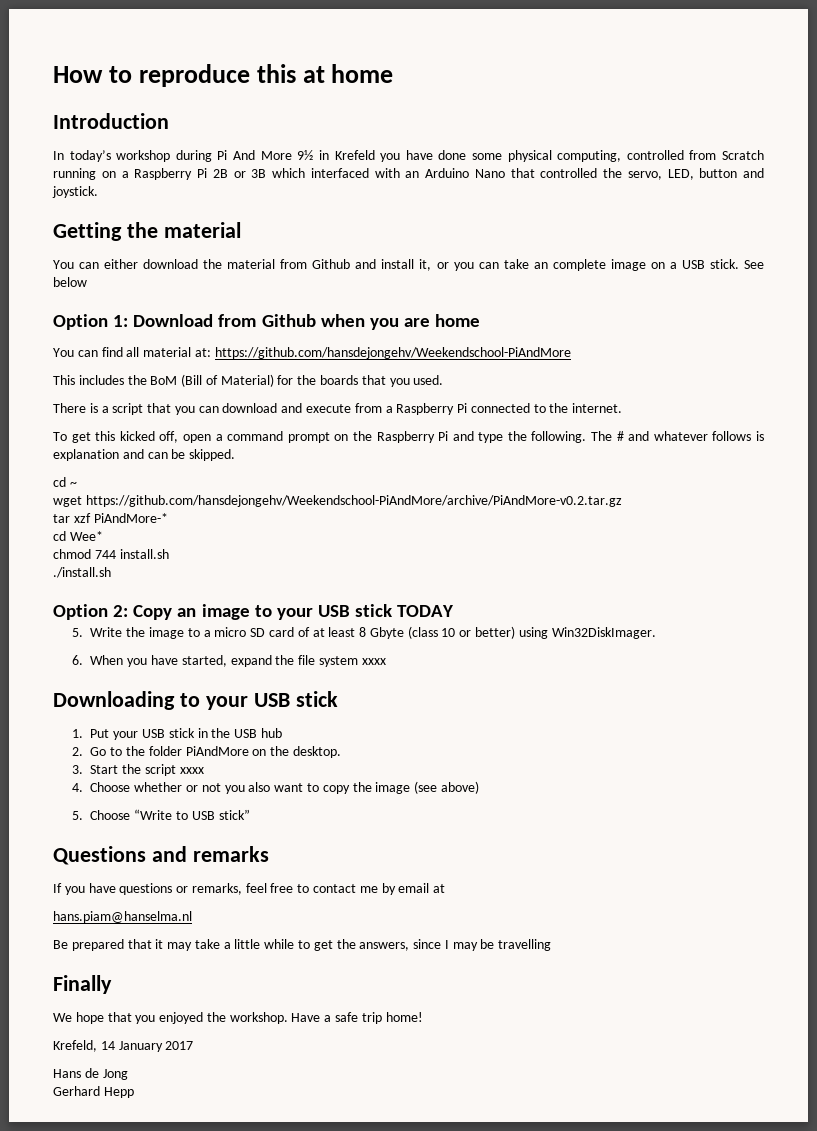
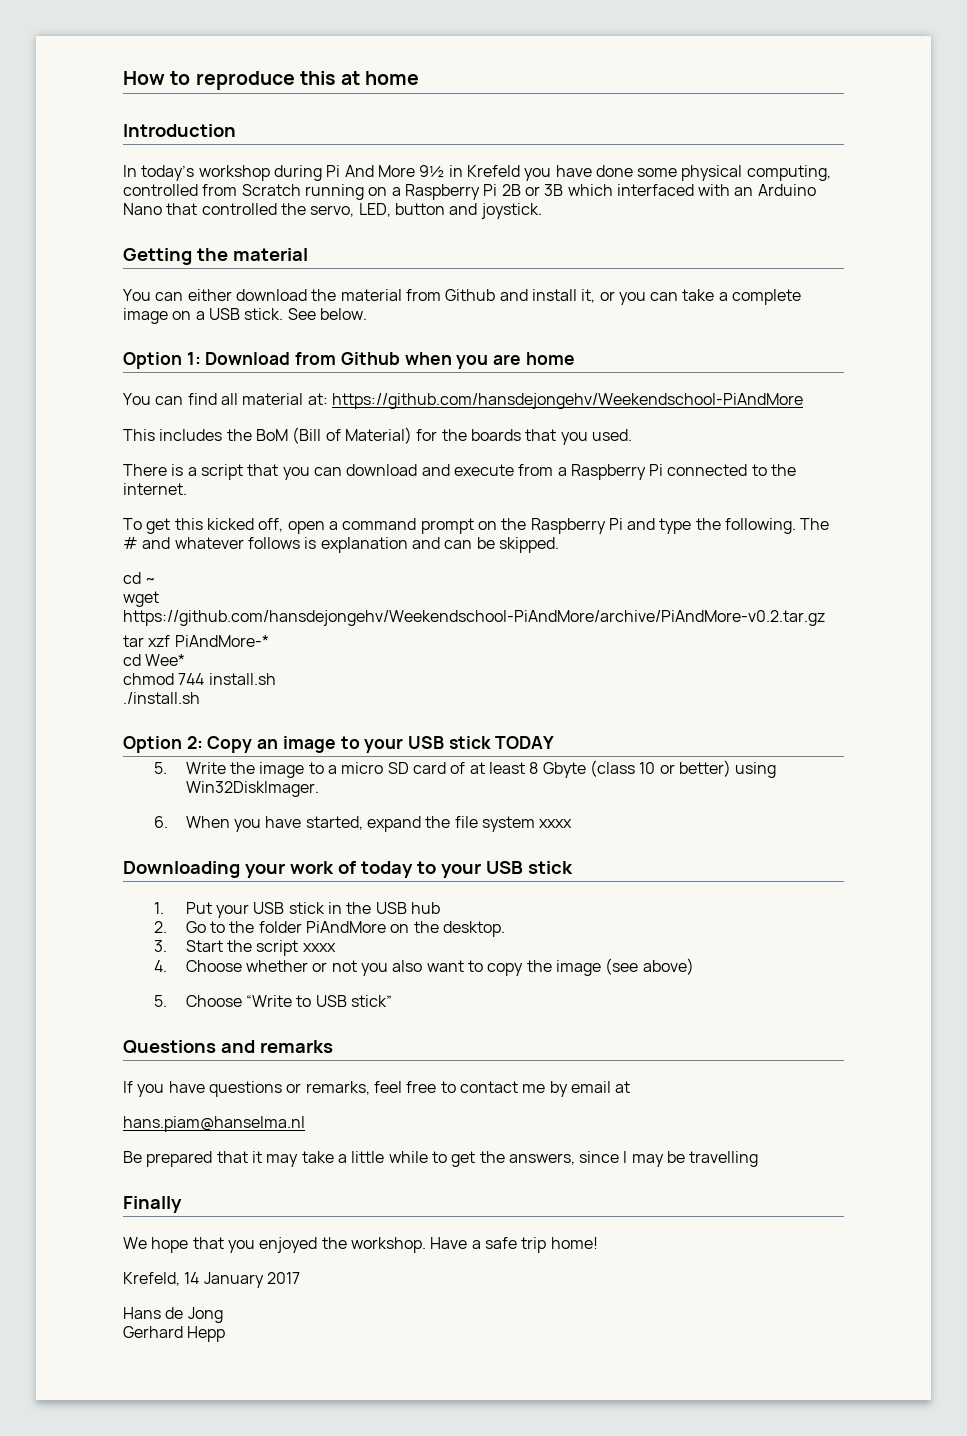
- You can either download the material from Github and install it, or you can take an complete image on a USB stick.
+ You can either download the material from Github and install it, or you can take a complete image on a USB stick.
- See below
+ See below.
- Downloading to your USB stick
+ Downloading your work of today to your USB stick

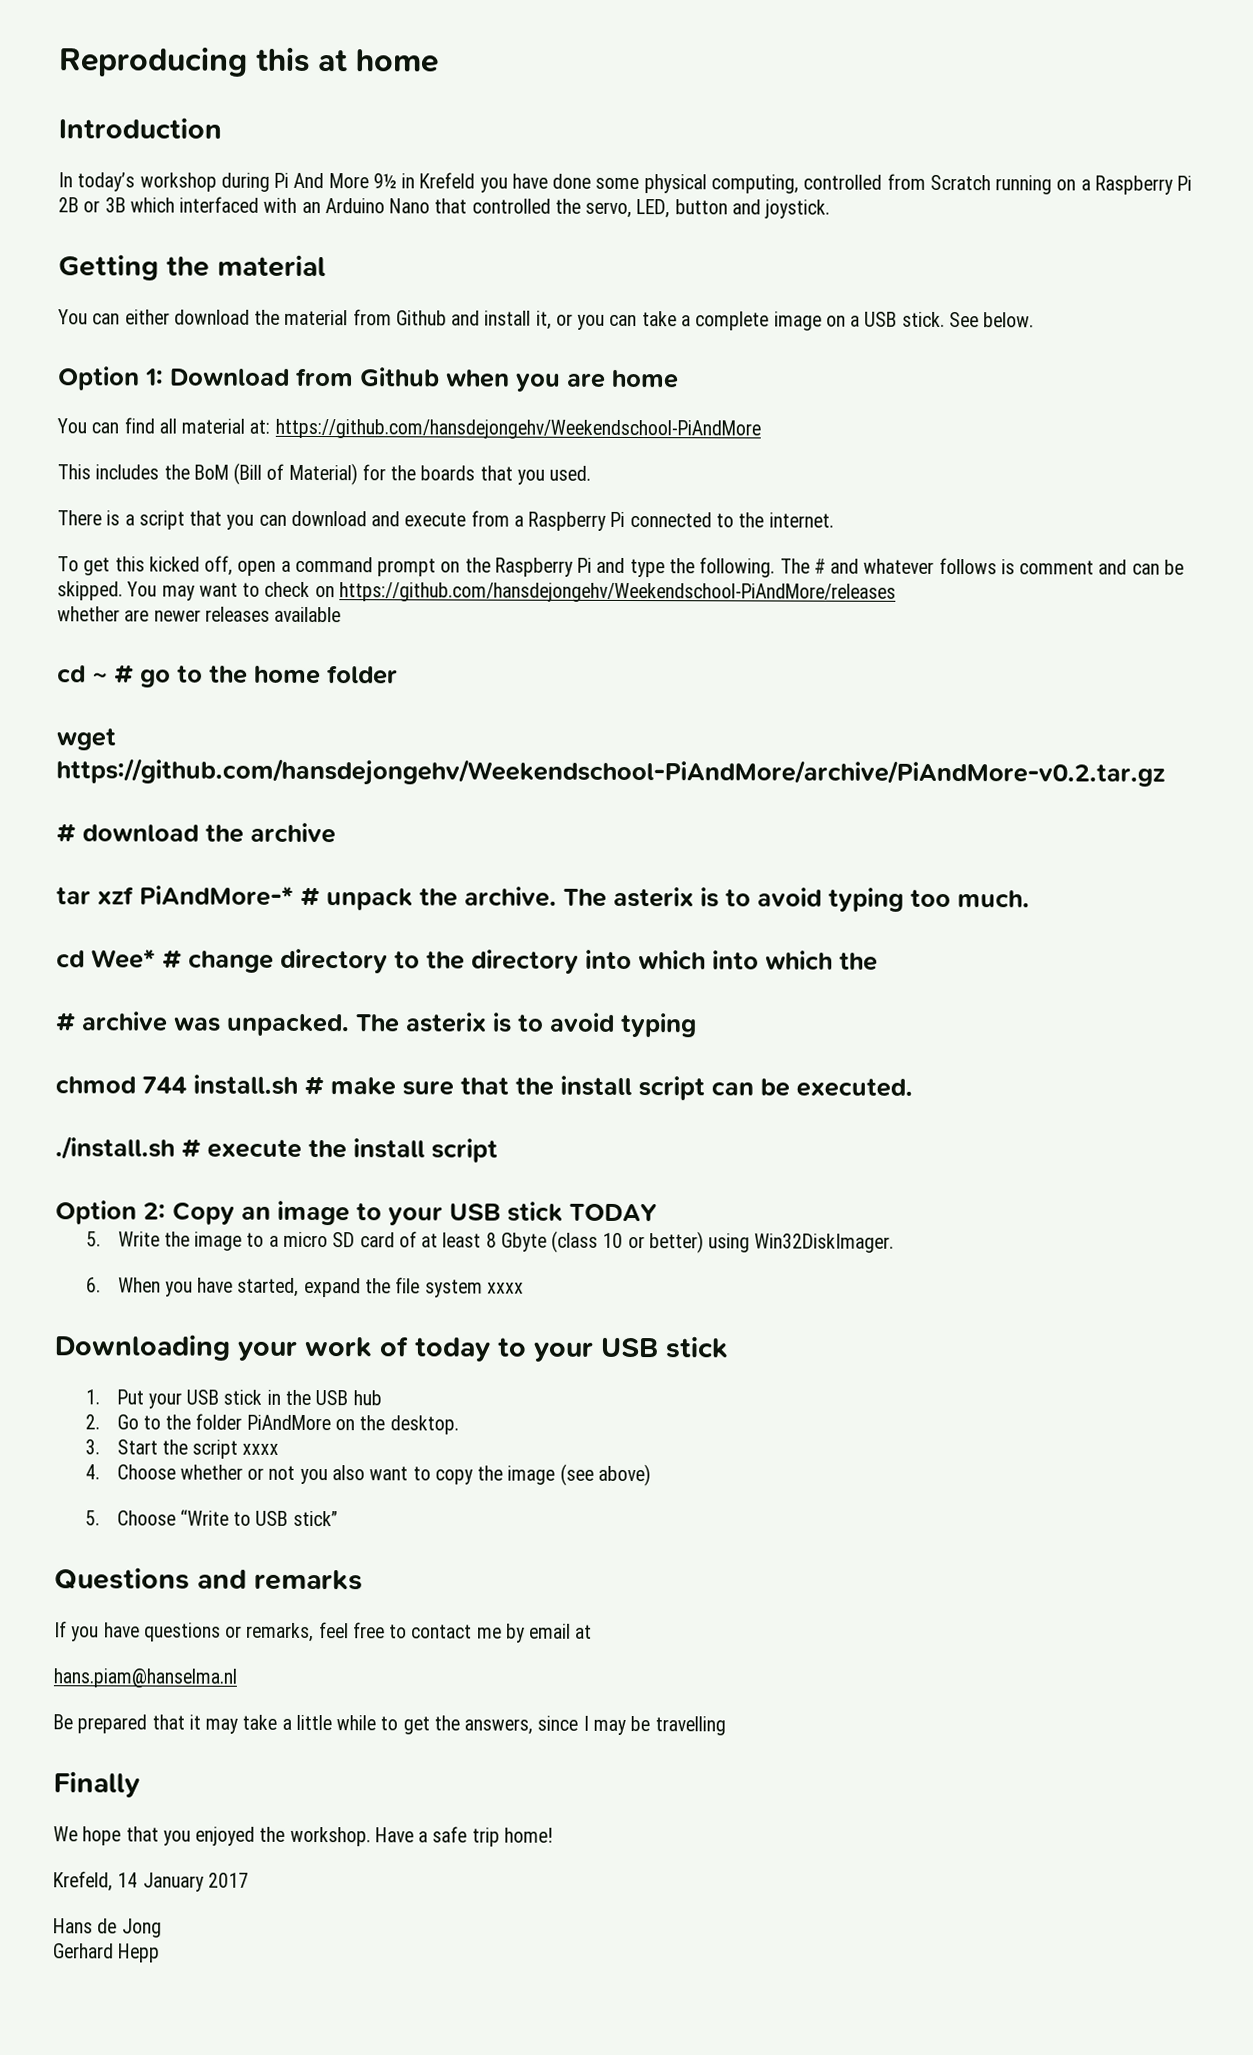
- How to reproduce this at home
+ Reproducing this at home
- The # and whatever follows is explanation and can be skipped.
- cd ~
+ The # and whatever follows is comment and can be skipped. You may want to check on https://github.com/hansdejongehv/Weekendschool-PiAndMore/releases
+ whether are newer releases available
+ cd ~ # go to the home folder
  wget https://github.com/hansdejongehv/Weekendschool-PiAndMore/archive/PiAndMore-v0.2.tar.gz
- tar xzf PiAndMore-*
- cd Wee*
- chmod 744 install.sh
- ./install.sh
+ # download the archive
+ tar xzf PiAndMore-* # unpack the archive. The asterix is to avoid typing too much.
+ cd Wee* # change directory to the directory into which into which the
+ # archive was unpacked. The asterix is to avoid typing
+ chmod 744 install.sh # make sure that the install script can be executed.
+ ./install.sh # execute the install script

